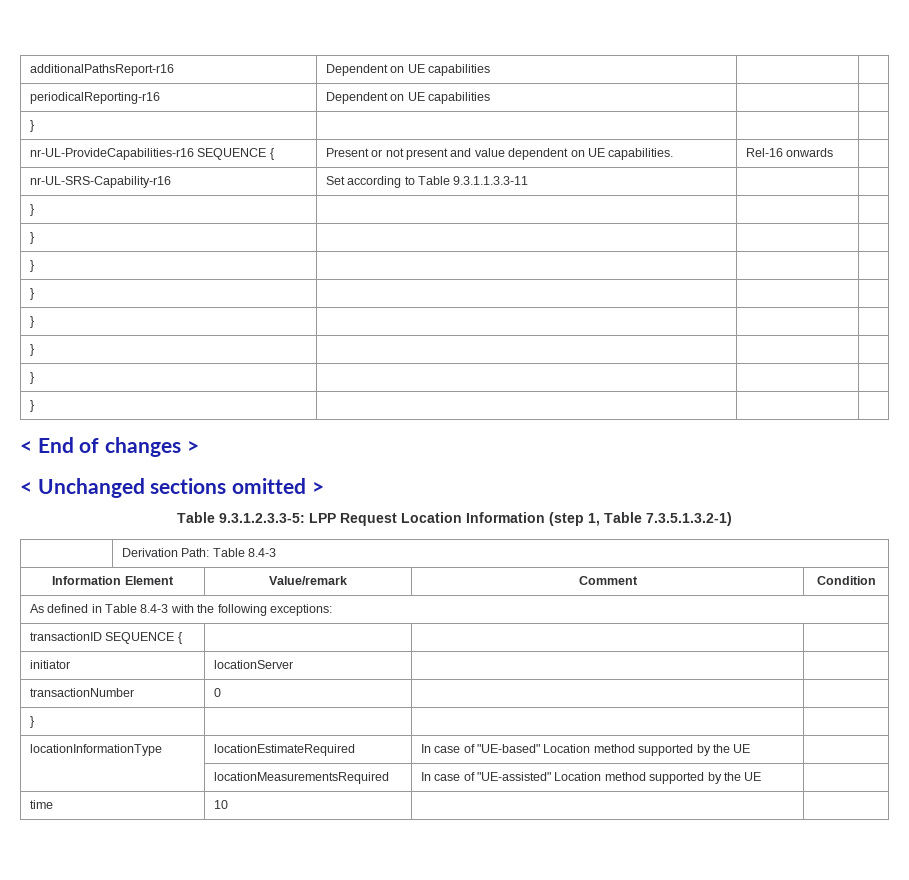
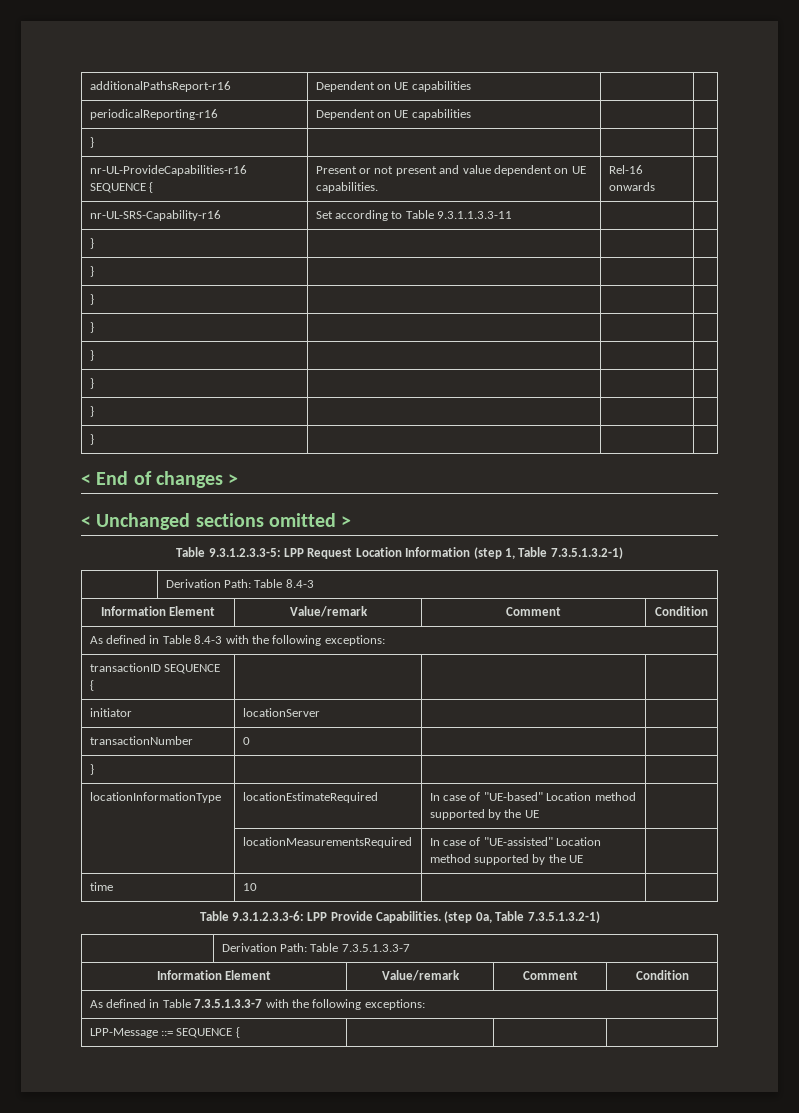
+ Table 9.3.1.2.3.3-6: LPP Provide Capabilities. (step 0a, Table 7.3.5.1.3.2-1)
+ | Derivation Path: Table 7.3.5.1.3.3-7
+ Information Element | Value/remark | Comment | Condition
+ As defined in Table 7.3.5.1.3.3-7 with the following exceptions:
+ LPP-Message ::= SEQUENCE { | | |

